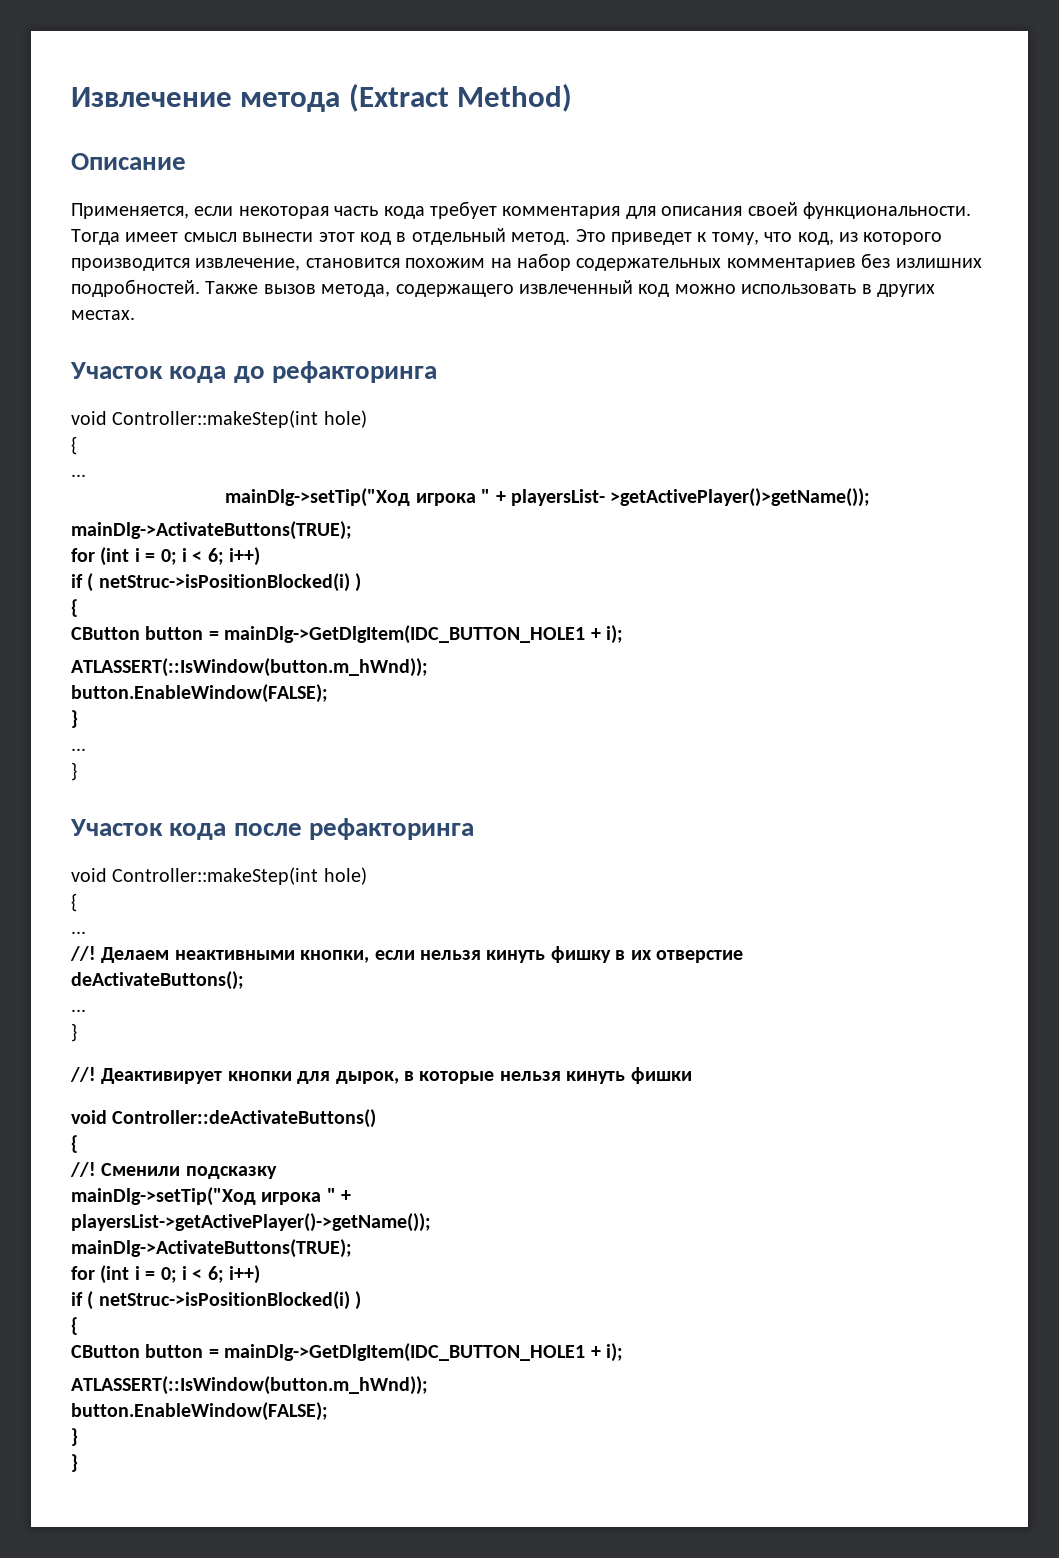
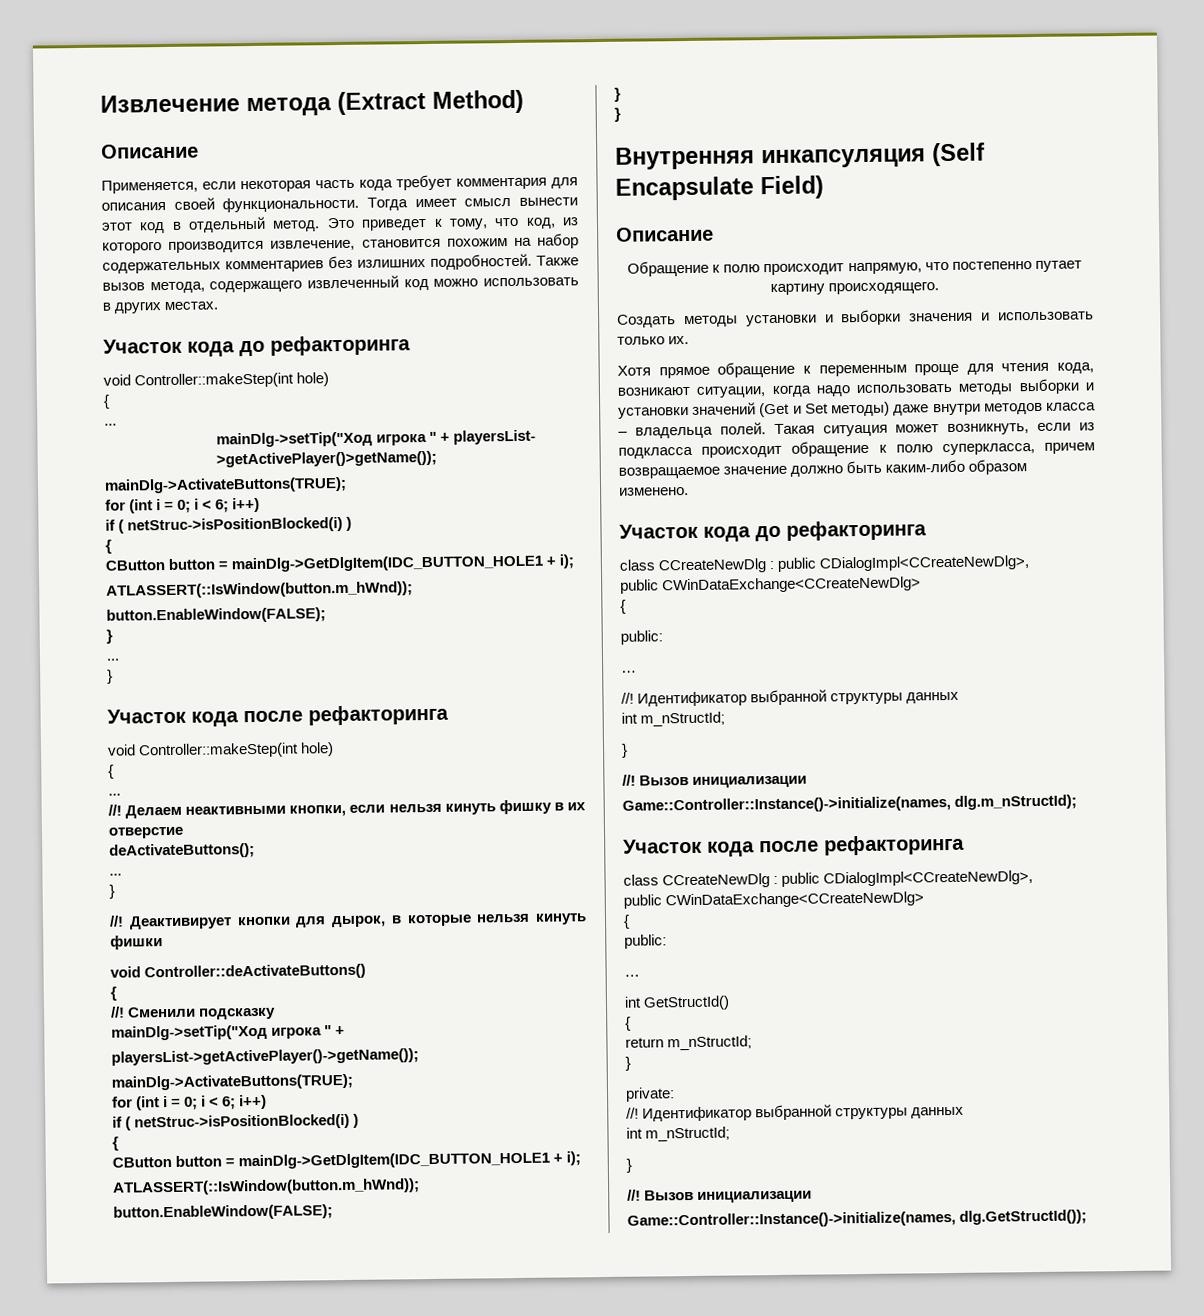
+ Внутренняя инкапсуляция (Self Encapsulate Field)
+ Описание
+ Обращение к полю происходит напрямую, что постепенно путает картину происходящего.
+ Создать методы установки и выборки значения и использовать только их.
+ Хотя прямое обращение к переменным проще для чтения кода, возникают ситуации, когда надо использовать методы выборки и установки значений (Get и Set методы) даже внутри методов класса – владельца полей. Такая ситуация может возникнуть, если из подкласса происходит обращение к полю суперкласса, причем возвращаемое значение должно быть каким-либо образом изменено.
+ Участок кода до рефакторинга
+ class CCreateNewDlg : public CDialogImpl<CCreateNewDlg>,
+ public CWinDataExchange<CCreateNewDlg>
+ {
+ public:
+ …
+ //! Идентификатор выбранной структуры данных
+ int m_nStructId;
+ }
+ //! Вызов инициализации
+ Game::Controller::Instance()->initialize(names, dlg.m_nStructId);
+ Участок кода после рефакторинга
+ class CCreateNewDlg : public CDialogImpl<CCreateNewDlg>,
+ public CWinDataExchange<CCreateNewDlg>
+ {
+ public:
+ …
+ int GetStructId()
+ {
+ return m_nStructId;
+ }
+ private:
+ //! Идентификатор выбранной структуры данных
+ int m_nStructId;
+ }
+ //! Вызов инициализации
+ Game::Controller::Instance()->initialize(names, dlg.GetStructId());

